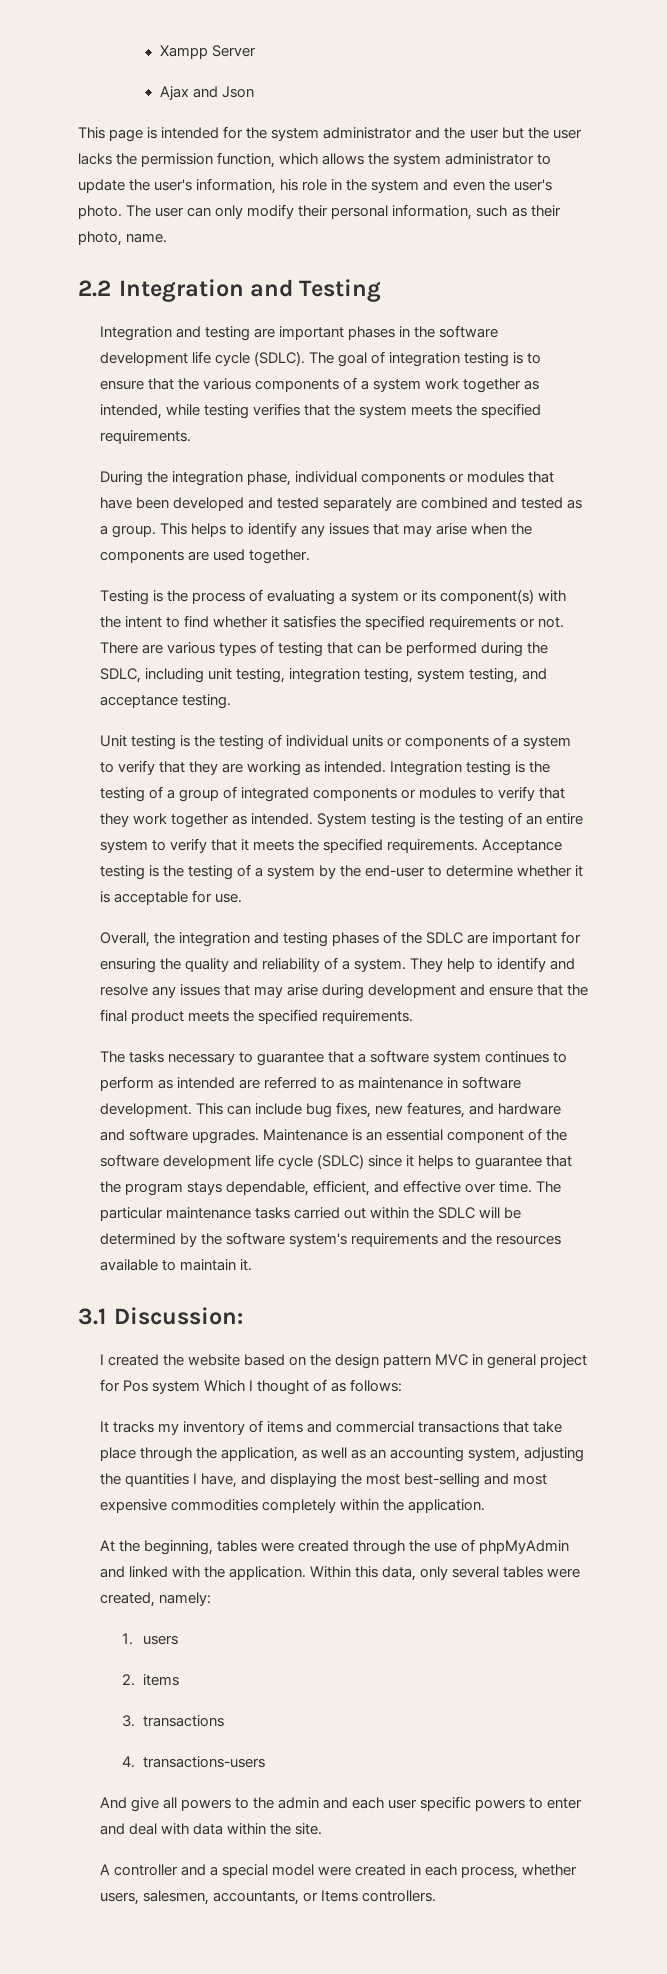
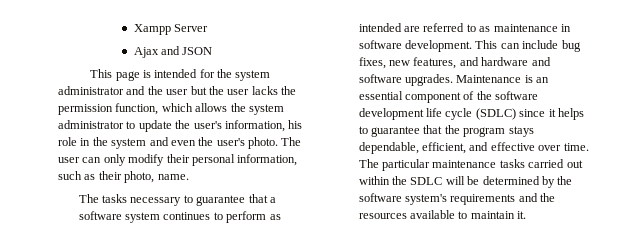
- Ajax and Json
+ Ajax and JSON
- 2.2 Integration and Testing
- Integration and testing are important phases in the software development life cycle (SDLC). The goal of integration testing is to ensure that the various components of a system work together as intended, while testing verifies that the system meets the specified requirements.
- During the integration phase, individual components or modules that have been developed and tested separately are combined and tested as a group. This helps to identify any issues that may arise when the components are used together.
- Testing is the process of evaluating a system or its component(s) with the intent to find whether it satisfies the specified requirements or not. There are various types of testing that can be performed during the SDLC, including unit testing, integration testing, system testing, and acceptance testing.
- Unit testing is the testing of individual units or components of a system to verify that they are working as intended. Integration testing is the testing of a group of integrated components or modules to verify that they work together as intended. System testing is the testing of an entire system to verify that it meets the specified requirements. Acceptance testing is the testing of a system by the end-user to determine whether it is acceptable for use.
- Overall, the integration and testing phases of the SDLC are important for ensuring the quality and reliability of a system. They help to identify and resolve any issues that may arise during development and ensure that the final product meets the specified requirements.
- 3.1 Discussion:
- I created the website based on the design pattern MVC in general project for Pos system Which I thought of as follows:
- It tracks my inventory of items and commercial transactions that take place through the application, as well as an accounting system, adjusting the quantities I have, and displaying the most best-selling and most expensive commodities completely within the application.
- At the beginning, tables were created through the use of phpMyAdmin and linked with the application. Within this data, only several tables were created, namely:
- 1. users
- 2. items
- 3. transactions
- 4. transactions-users
- And give all powers to the admin and each user specific powers to enter and deal with data within the site.
- A controller and a special model were created in each process, whether users, salesmen, accountants, or Items controllers.

